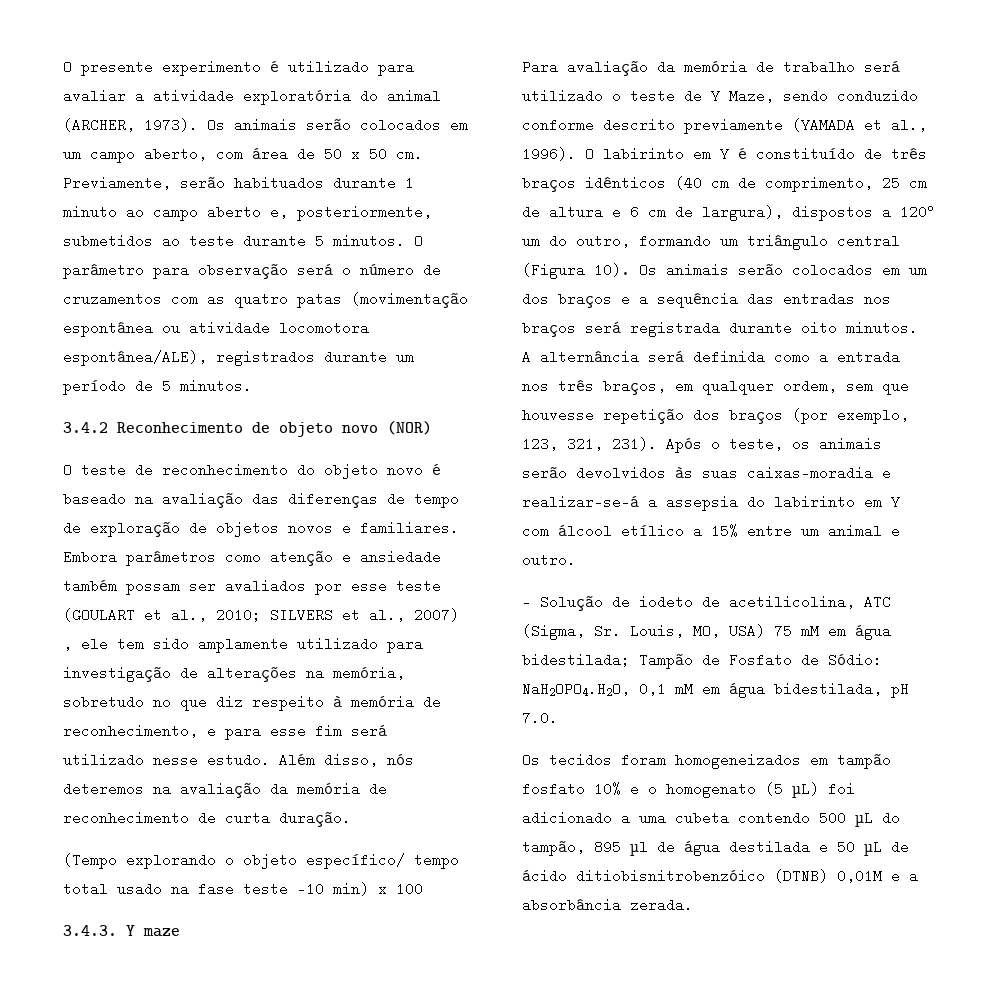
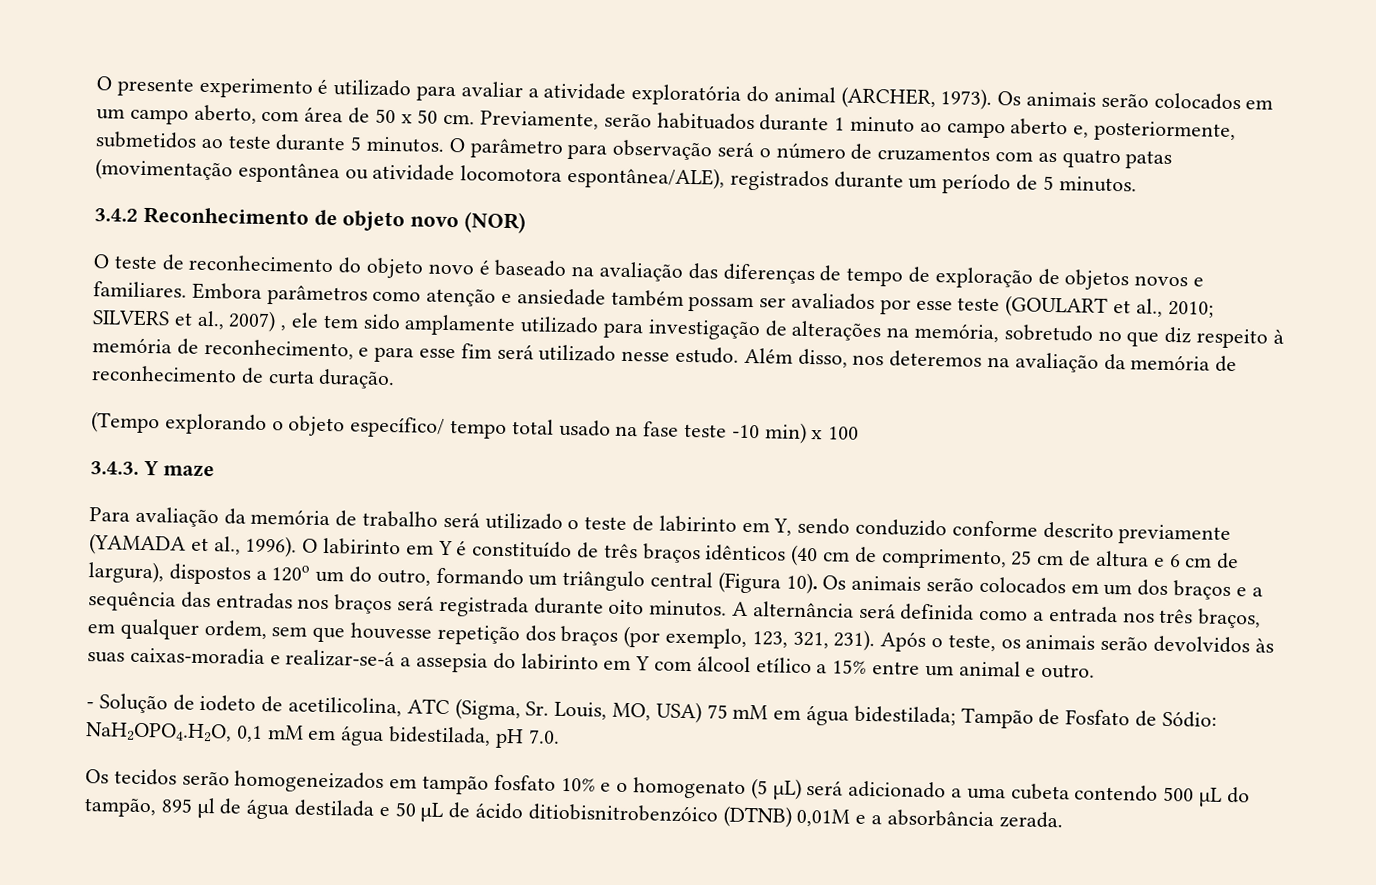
- Além disso, nós deteremos na avaliação da memória de reconhecimento de curta duração.
+ Além disso, nos deteremos na avaliação da memória de reconhecimento de curta duração.
- Para avaliação da memória de trabalho será utilizado o teste de Y Maze, sendo conduzido conforme descrito previamente (YAMADA et al., 1996).
+ Para avaliação da memória de trabalho será utilizado o teste de labirinto em Y, sendo conduzido conforme descrito previamente (YAMADA et al., 1996).
- Os tecidos foram homogeneizados em tampão fosfato 10% e o homogenato (5 µL) foi adicionado a uma cubeta contendo 500 µL do tampão, 895 µl de água destilada e 50 µL de ácido ditiobisnitrobenzóico (DTNB) 0,01M e a absorbância zerada.
+ Os tecidos serão homogeneizados em tampão fosfato 10% e o homogenato (5 µL) será adicionado a uma cubeta contendo 500 µL do tampão, 895 µl de água destilada e 50 µL de ácido ditiobisnitrobenzóico (DTNB) 0,01M e a absorbância zerada.

